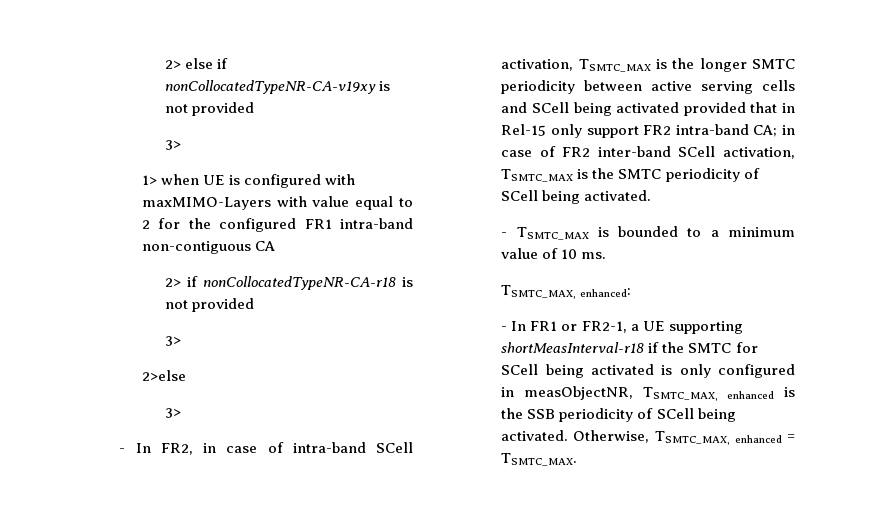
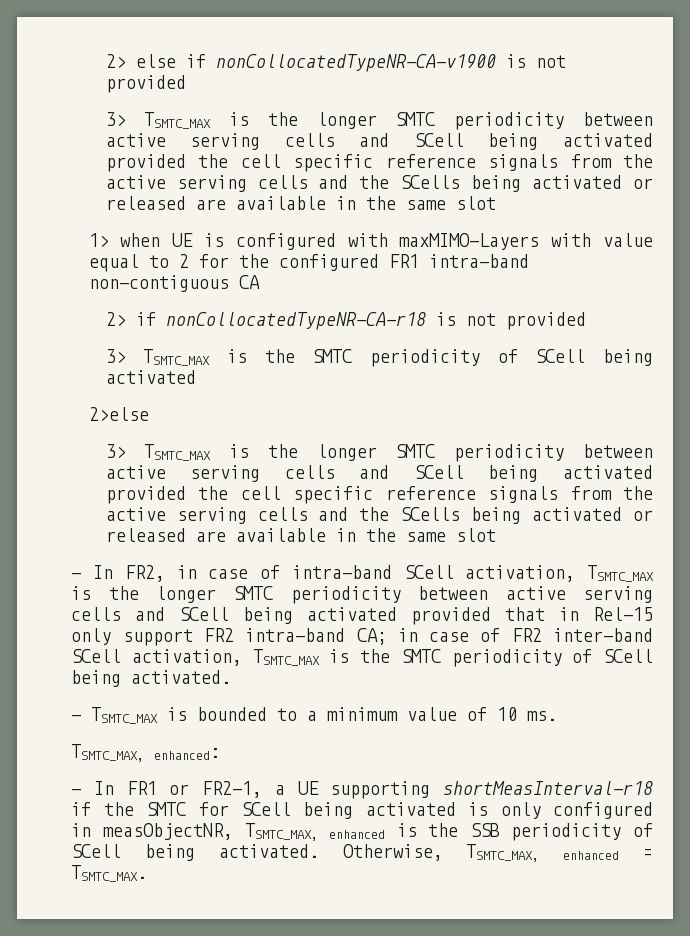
- 2> else if nonCollocatedTypeNR-CA-v19xy is not provided
- 3>
+ 2> else if nonCollocatedTypeNR-CA-v1900 is not provided
+ 3> TSMTC_MAX is the longer SMTC periodicity between active serving cells and SCell being activated provided the cell specific reference signals from the active serving cells and the SCells being activated or released are available in the same slot
  2> if nonCollocatedTypeNR-CA-r18 is not provided
- 3>
+ 3> TSMTC_MAX is the SMTC periodicity of SCell being activated
  2>else
- 3>
+ 3> TSMTC_MAX is the longer SMTC periodicity between active serving cells and SCell being activated provided the cell specific reference signals from the active serving cells and the SCells being activated or released are available in the same slot

